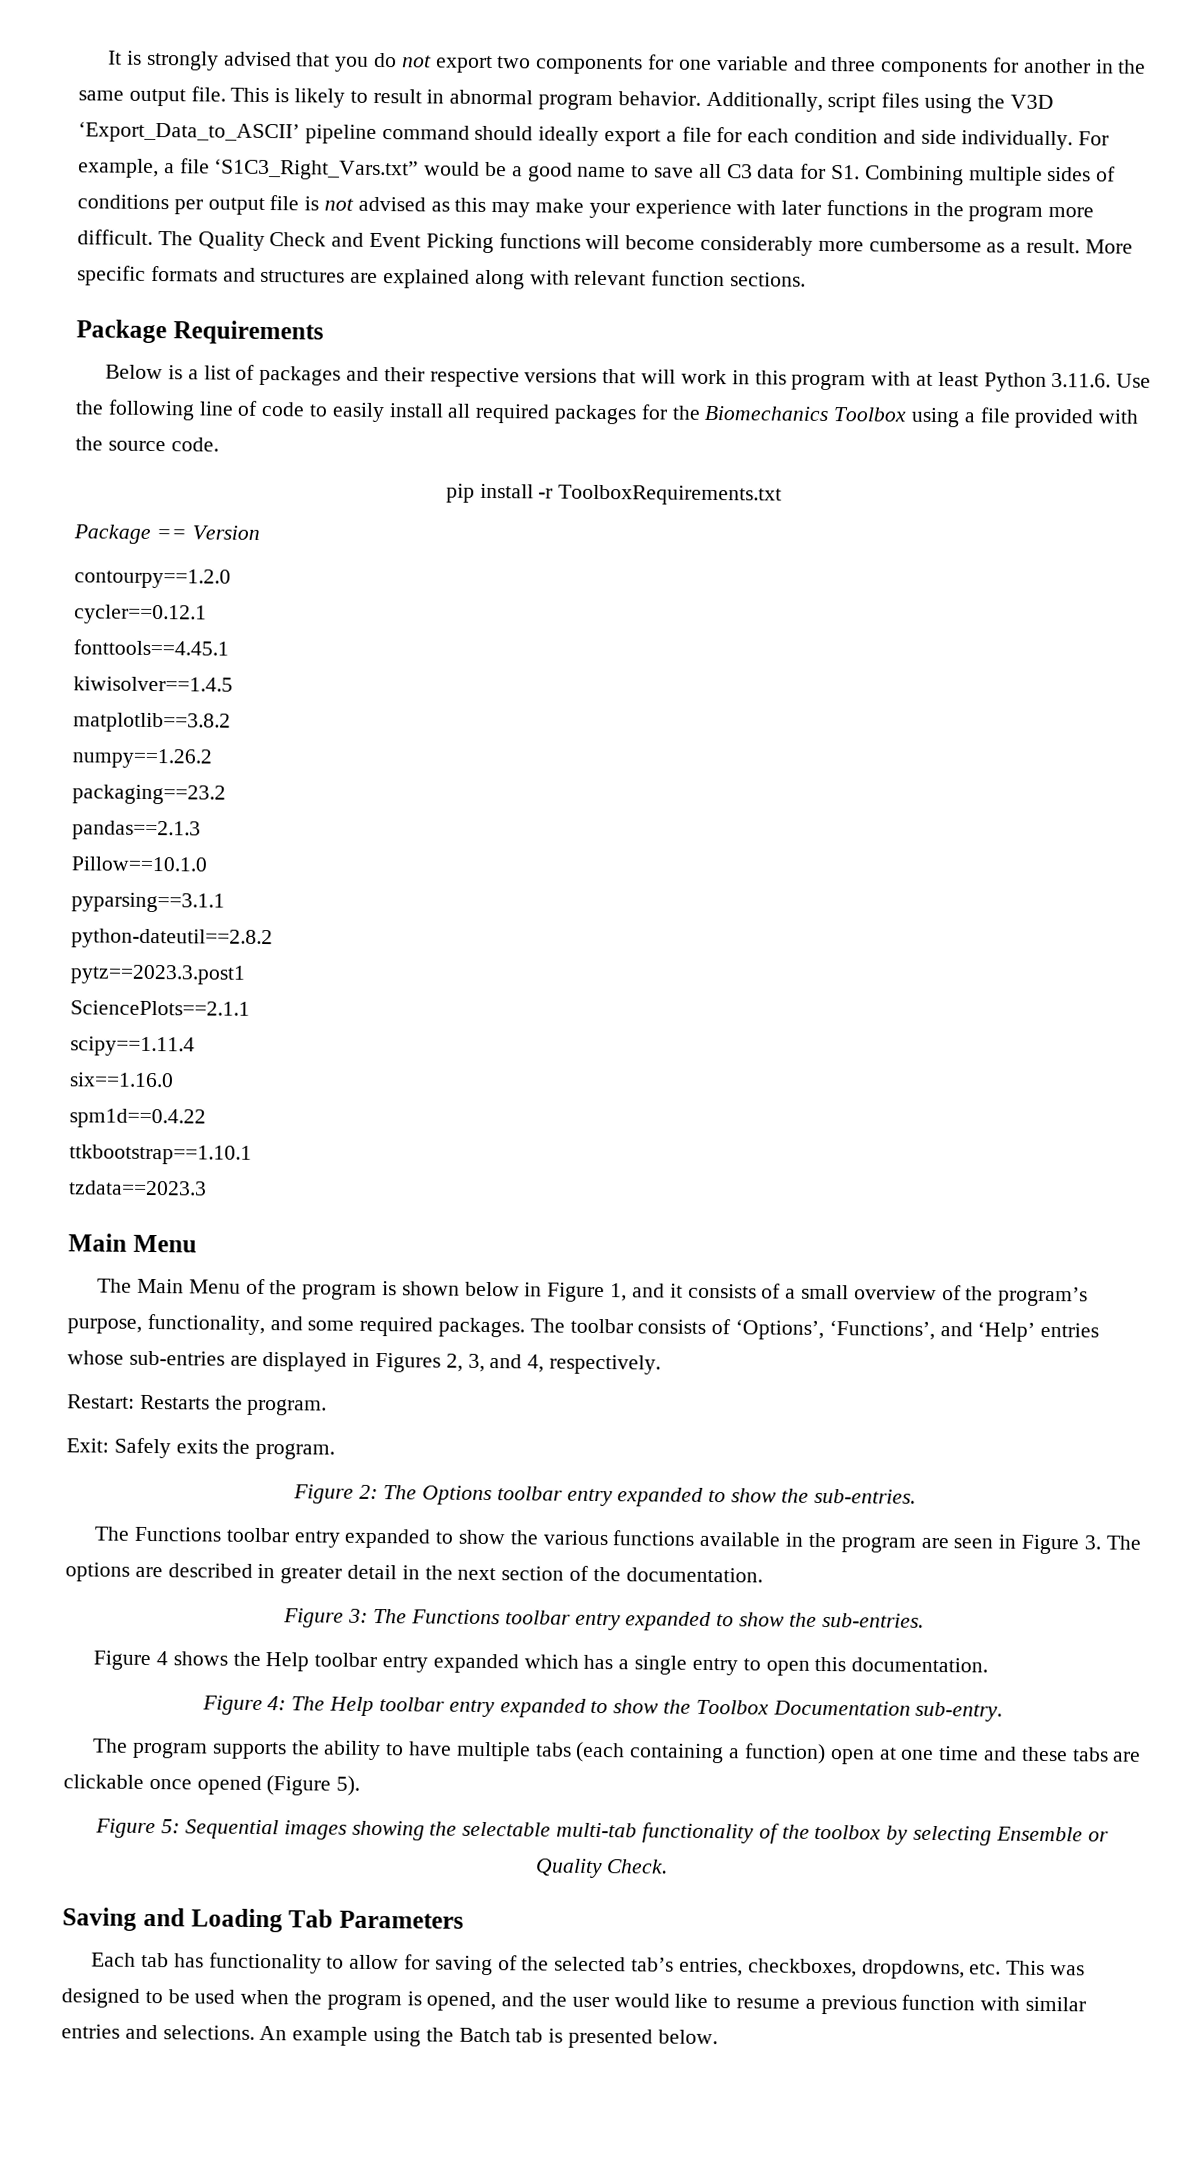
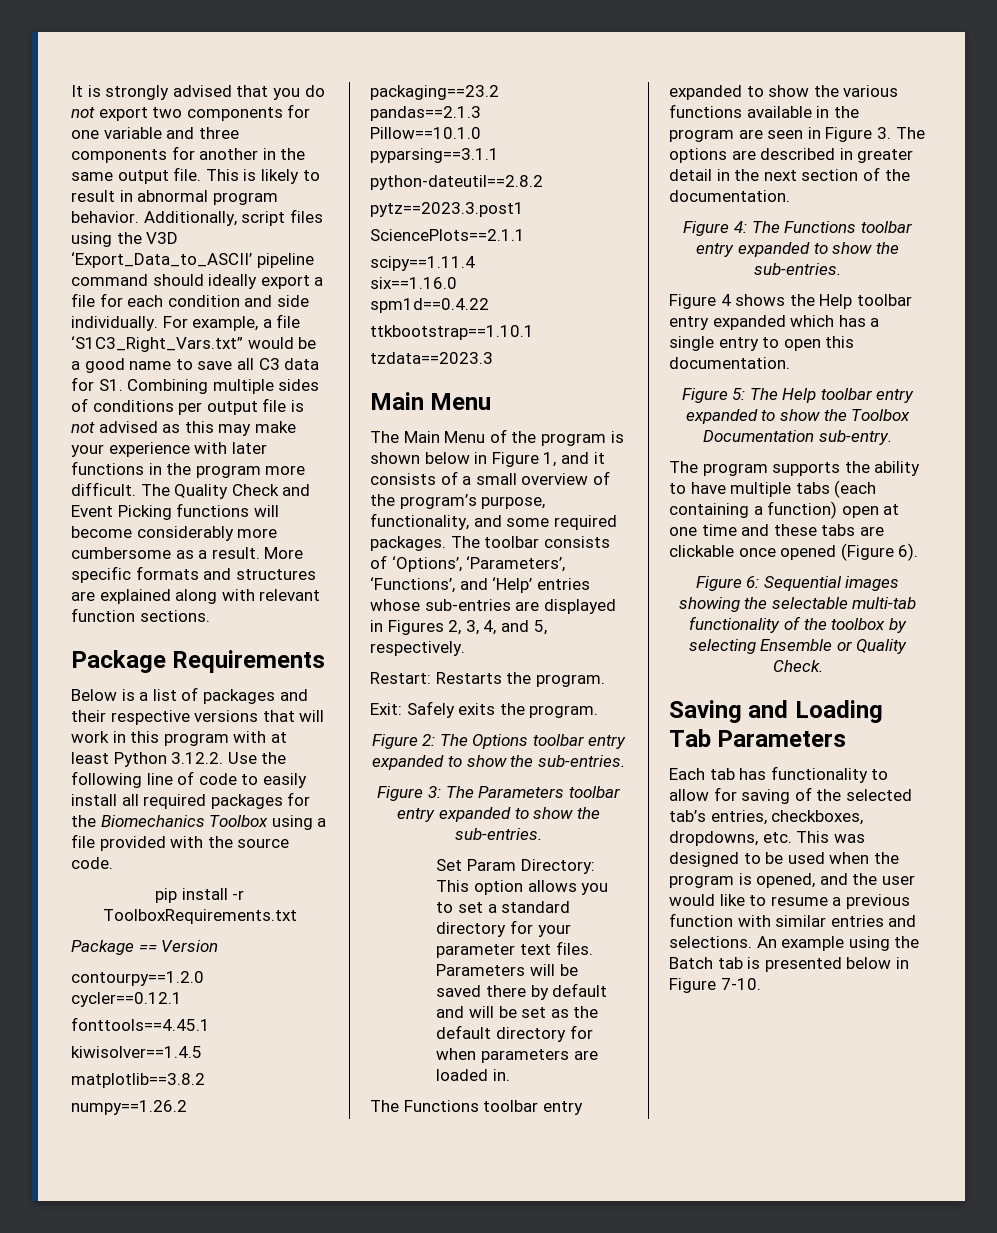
- Below is a list of packages and their respective versions that will work in this program with at least Python 3.11.6. Use the following line of code to easily install all required packages for the Biomechanics Toolbox using a file provided with the source code.
+ Below is a list of packages and their respective versions that will work in this program with at least Python 3.12.2. Use the following line of code to easily install all required packages for the Biomechanics Toolbox using a file provided with the source code.
- The toolbar consists of ‘Options’, ‘Functions’, and ‘Help’ entries whose sub-entries are displayed in Figures 2, 3, and 4, respectively.
+ The toolbar consists of ‘Options’, ‘Parameters’, ‘Functions’, and ‘Help’ entries whose sub-entries are displayed in Figures 2, 3, 4, and 5, respectively.
+ Figure 3: The Parameters toolbar entry expanded to show the sub-entries.
+ Set Param Directory: This option allows you to set a standard directory for your parameter text files. Parameters will be saved there by default and will be set as the default directory for when parameters are loaded in.
- Figure 3: The Functions toolbar entry expanded to show the sub-entries.
+ Figure 4: The Functions toolbar entry expanded to show the sub-entries.
- Figure 4: The Help toolbar entry expanded to show the Toolbox Documentation sub-entry.
+ Figure 5: The Help toolbar entry expanded to show the Toolbox Documentation sub-entry.
- The program supports the ability to have multiple tabs (each containing a function) open at one time and these tabs are clickable once opened (Figure 5).
- Figure 5: Sequential images showing the selectable multi-tab functionality of the toolbox by selecting Ensemble or Quality Check.
+ The program supports the ability to have multiple tabs (each containing a function) open at one time and these tabs are clickable once opened (Figure 6).
+ Figure 6: Sequential images showing the selectable multi-tab functionality of the toolbox by selecting Ensemble or Quality Check.
- An example using the Batch tab is presented below.
+ An example using the Batch tab is presented below in Figure 7-10.

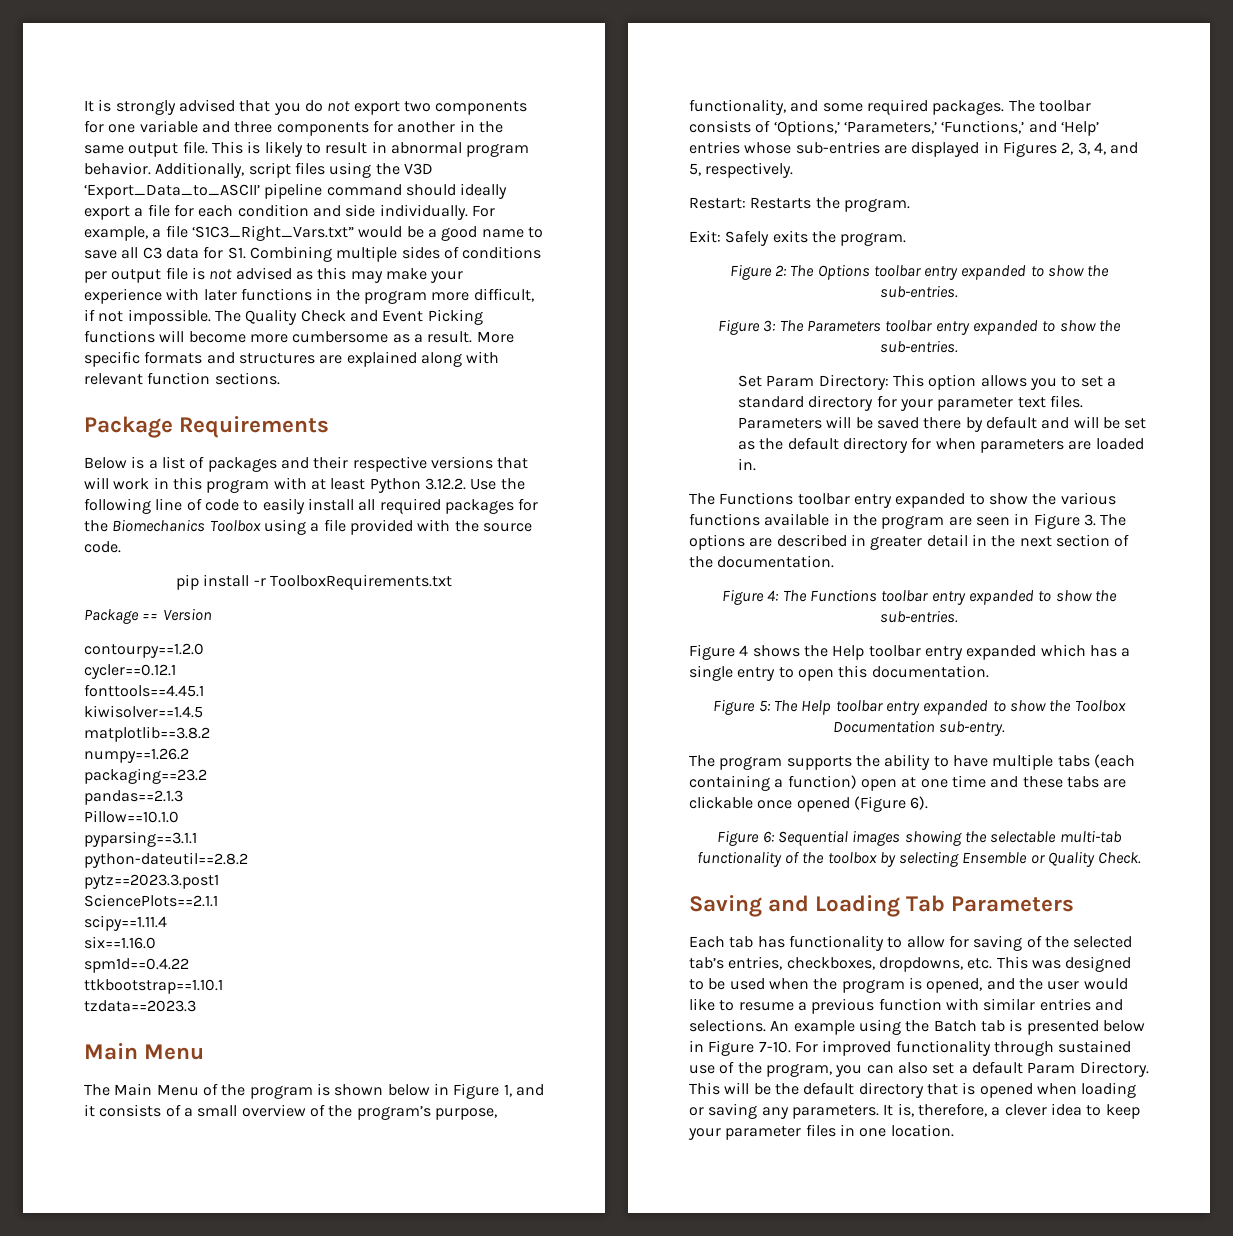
- For example, a file ‘S1C3_Right_Vars.txt” would be a good name to save all C3 data for S1. Combining multiple sides of conditions per output file is not advised as this may make your experience with later functions in the program more difficult.
+ For example, a file ‘S1C3_Right_Vars.txt” would be a good name to save all C3 data for S1. Combining multiple sides of conditions per output file is not advised as this may make your experience with later functions in the program more difficult, if not impossible.
- The Quality Check and Event Picking functions will become considerably more cumbersome as a result.
+ The Quality Check and Event Picking functions will become more cumbersome as a result.
- The toolbar consists of ‘Options’, ‘Parameters’, ‘Functions’, and ‘Help’ entries whose sub-entries are displayed in Figures 2, 3, 4, and 5, respectively.
+ The toolbar consists of ‘Options,’ ‘Parameters,’ ‘Functions,’ and ‘Help’ entries whose sub-entries are displayed in Figures 2, 3, 4, and 5, respectively.
+ For improved functionality through sustained use of the program, you can also set a default Param Directory. This will be the default directory that is opened when loading or saving any parameters. It is, therefore, a clever idea to keep your parameter files in one location.

